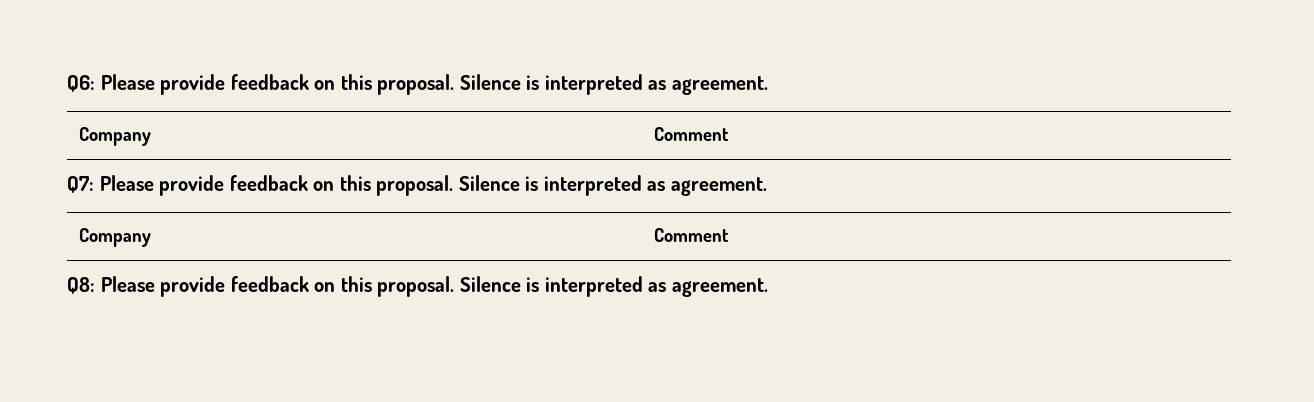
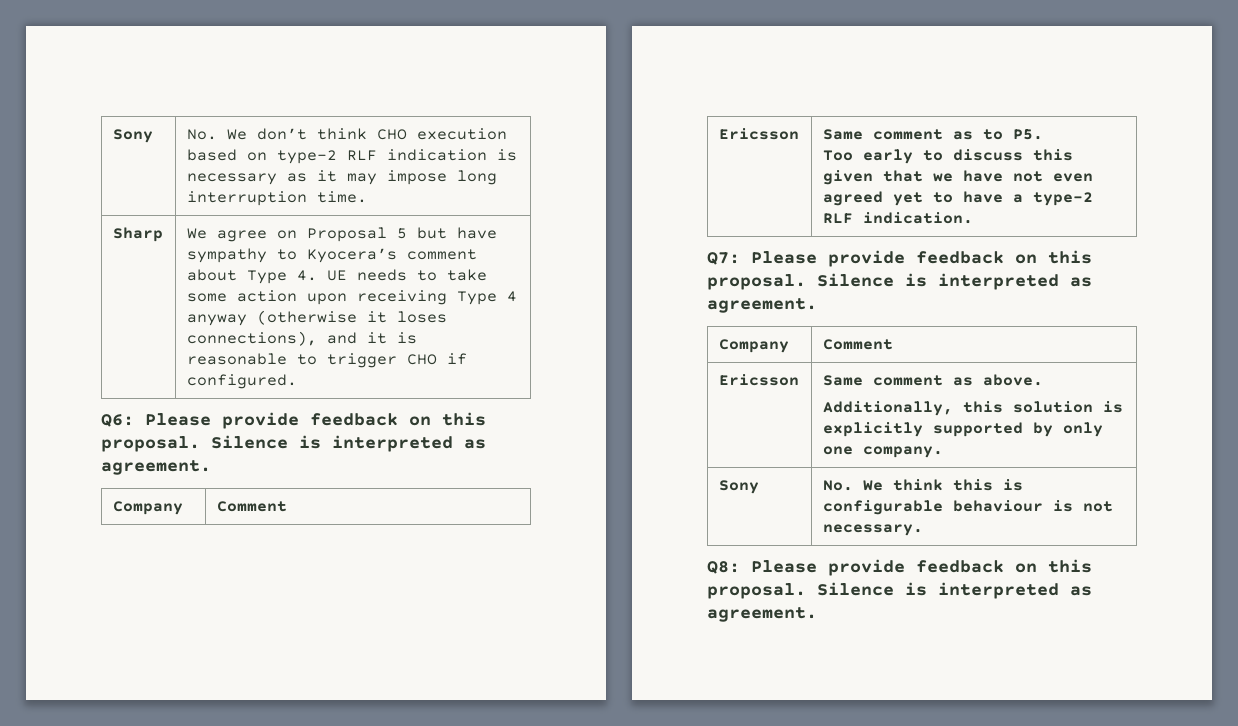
+ Sony | No. We don’t think CHO execution based on type-2 RLF indication is necessary as it may impose long interruption time.
+ Sharp | We agree on Proposal 5 but have sympathy to Kyocera’s comment about Type 4. UE needs to take some action upon receiving Type 4 anyway (otherwise it loses connections), and it is reasonable to trigger CHO if configured.
+ Ericsson | Same comment as to P5.
+ Too early to discuss this given that we have not even agreed yet to have a type-2 RLF indication.
+ Ericsson | Same comment as above.
+ Additionally, this solution is explicitly supported by only one company.
+ Sony | No. We think this is configurable behaviour is not necessary.

